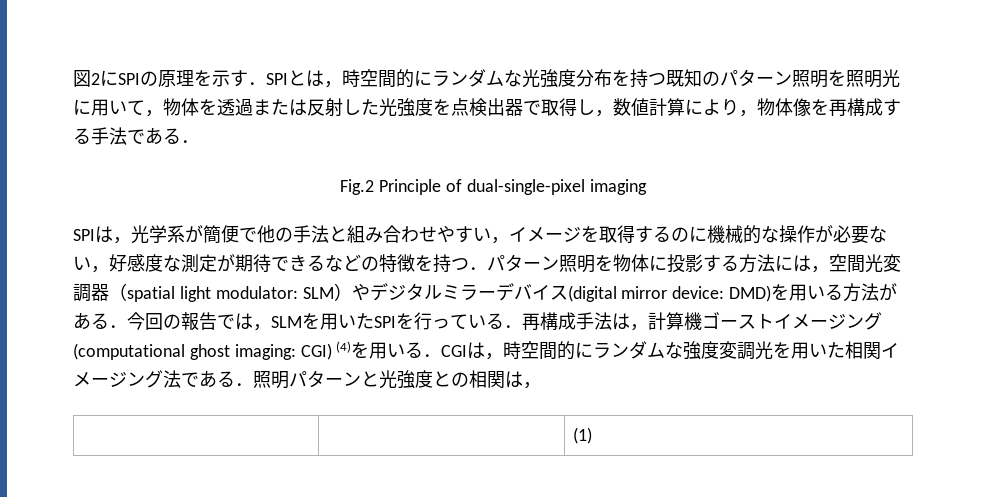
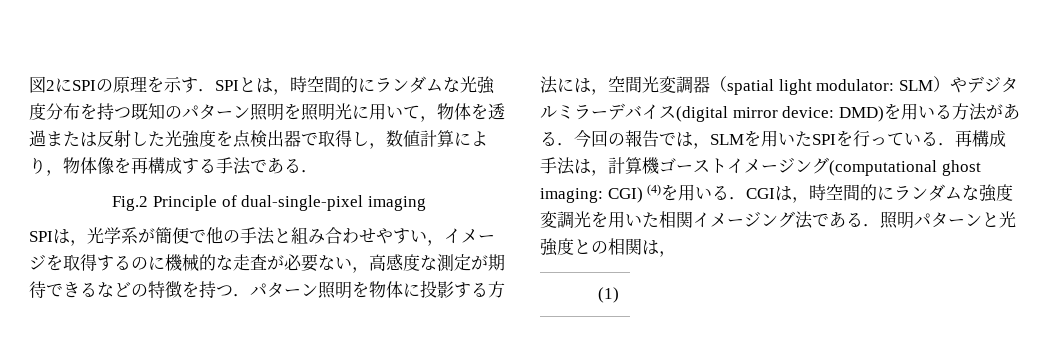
- SPIは，光学系が簡便で他の手法と組み合わせやすい，イメージを取得するのに機械的な操作が必要ない，好感度な測定が期待できるなどの特徴を持つ．パターン照明を物体に投影する方法には，空間光変調器（spatial light modulator:
+ SPIは，光学系が簡便で他の手法と組み合わせやすい，イメージを取得するのに機械的な走査が必要ない，高感度な測定が期待できるなどの特徴を持つ．パターン照明を物体に投影する方法には，空間光変調器（spatial light modulator:

